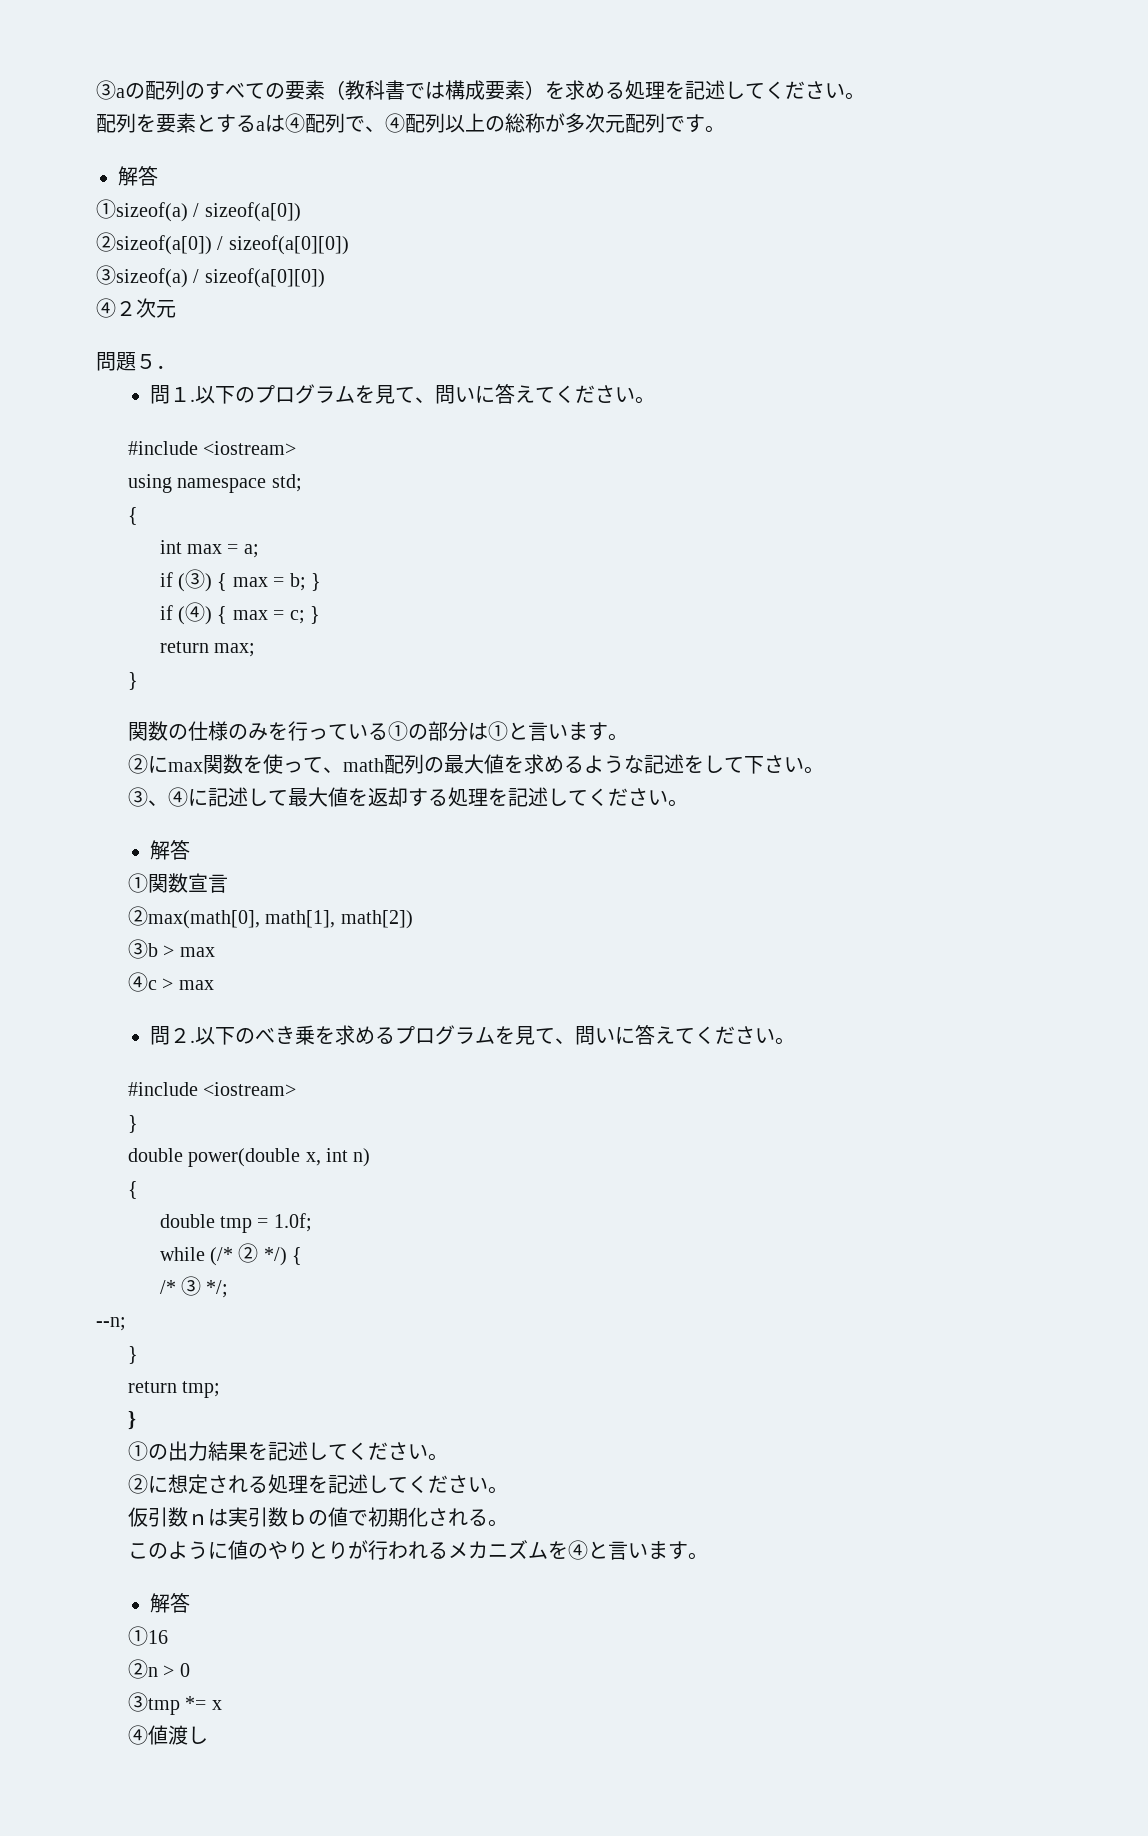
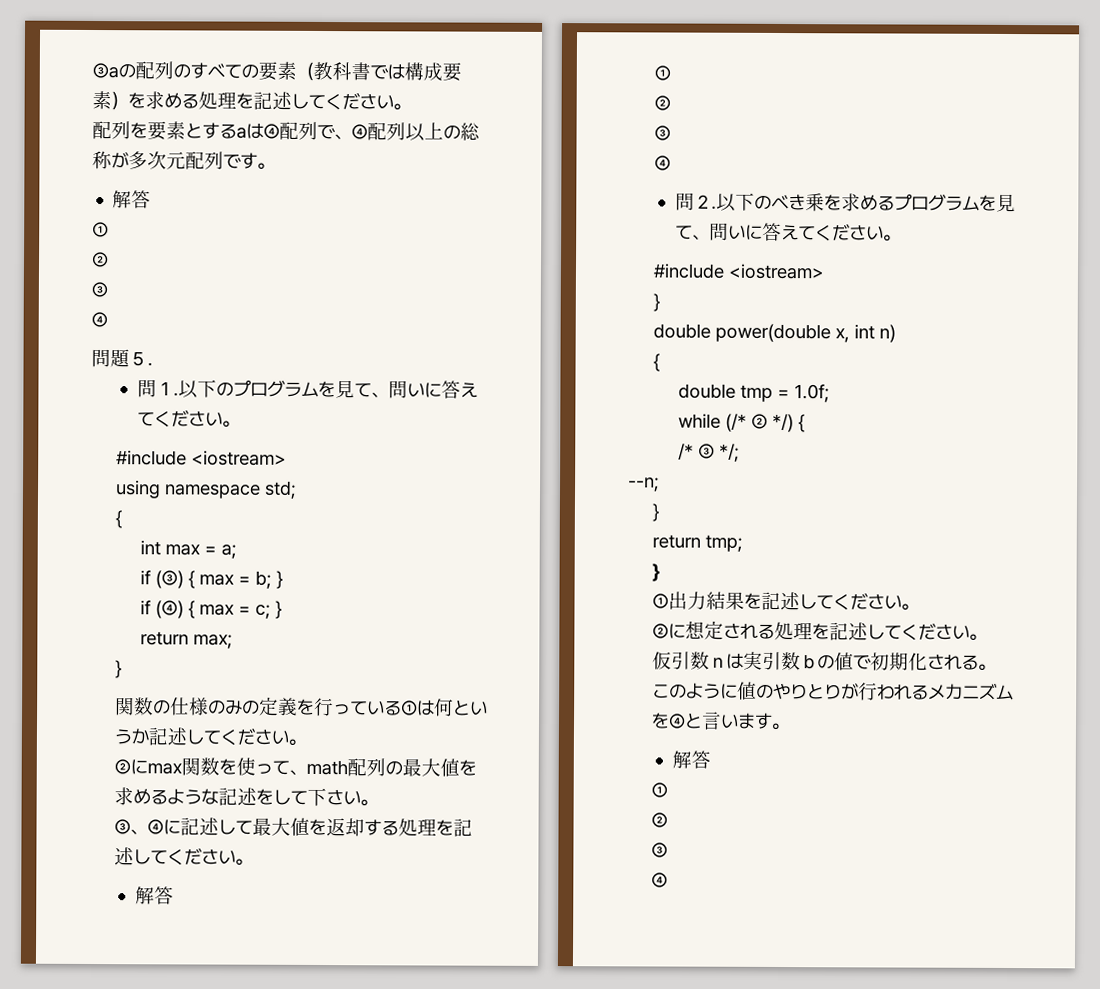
  配列を要素とするaは④配列で、④配列以上の総称が多次元配列です。
  解答
- ①sizeof(a) / sizeof(a[0])
- ②sizeof(a[0]) / sizeof(a[0][0])
- ③sizeof(a) / sizeof(a[0][0])
- ④２次元
+ ①
+ ②
+ ③
+ ④
- 関数の仕様のみを行っている①の部分は①と言います。
+ 関数の仕様のみの定義を行っている①は何というか記述してください。
  ③、④に記述して最大値を返却する処理を記述してください。
  解答
- ①関数宣言
- ②max(math[0], math[1], math[2])
- ③b > max
- ④c > max
+ ①
+ ②
+ ③
+ ④
- ①の出力結果を記述してください。
+ ①出力結果を記述してください。
  このように値のやりとりが行われるメカニズムを④と言います。
  解答
- ①16
- ②n > 0
- ③tmp *= x
- ④値渡し
+ ①
+ ②
+ ③
+ ④

